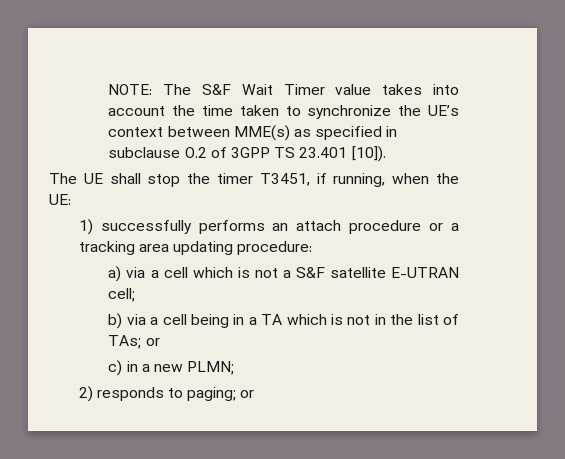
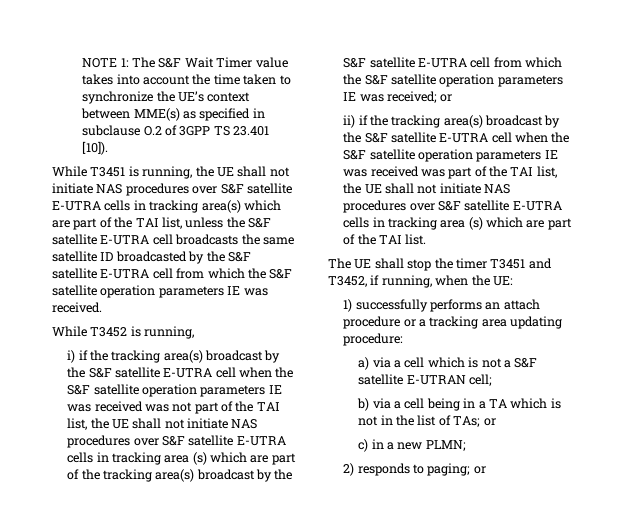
- NOTE: The S&F Wait Timer value takes into account the time taken to synchronize the UE’s context between MME(s) as specified in subclause O.2 of 3GPP TS 23.401 [10]).
+ NOTE 1: The S&F Wait Timer value takes into account the time taken to synchronize the UE’s context between MME(s) as specified in subclause O.2 of 3GPP TS 23.401 [10]).
+ While T3451 is running, the UE shall not initiate NAS procedures over S&F satellite E-UTRA cells in tracking area(s) which are part of the TAI list, unless the S&F satellite E-UTRA cell broadcasts the same satellite ID broadcasted by the S&F satellite E-UTRA cell from which the S&F satellite operation parameters IE was received.
+ While T3452 is running,
+ i) if the tracking area(s) broadcast by the S&F satellite E-UTRA cell when the S&F satellite operation parameters IE was received was not part of the TAI list, the UE shall not initiate NAS procedures over S&F satellite E-UTRA cells in tracking area (s) which are part of the tracking area(s) broadcast by the S&F satellite E-UTRA cell from which the S&F satellite operation parameters IE was received; or
+ ii) if the tracking area(s) broadcast by the S&F satellite E-UTRA cell when the S&F satellite operation parameters IE was received was part of the TAI list, the UE shall not initiate NAS procedures over S&F satellite E-UTRA cells in tracking area (s) which are part of the TAI list.
- The UE shall stop the timer T3451, if running, when the UE:
+ The UE shall stop the timer T3451 and T3452, if running, when the UE:

